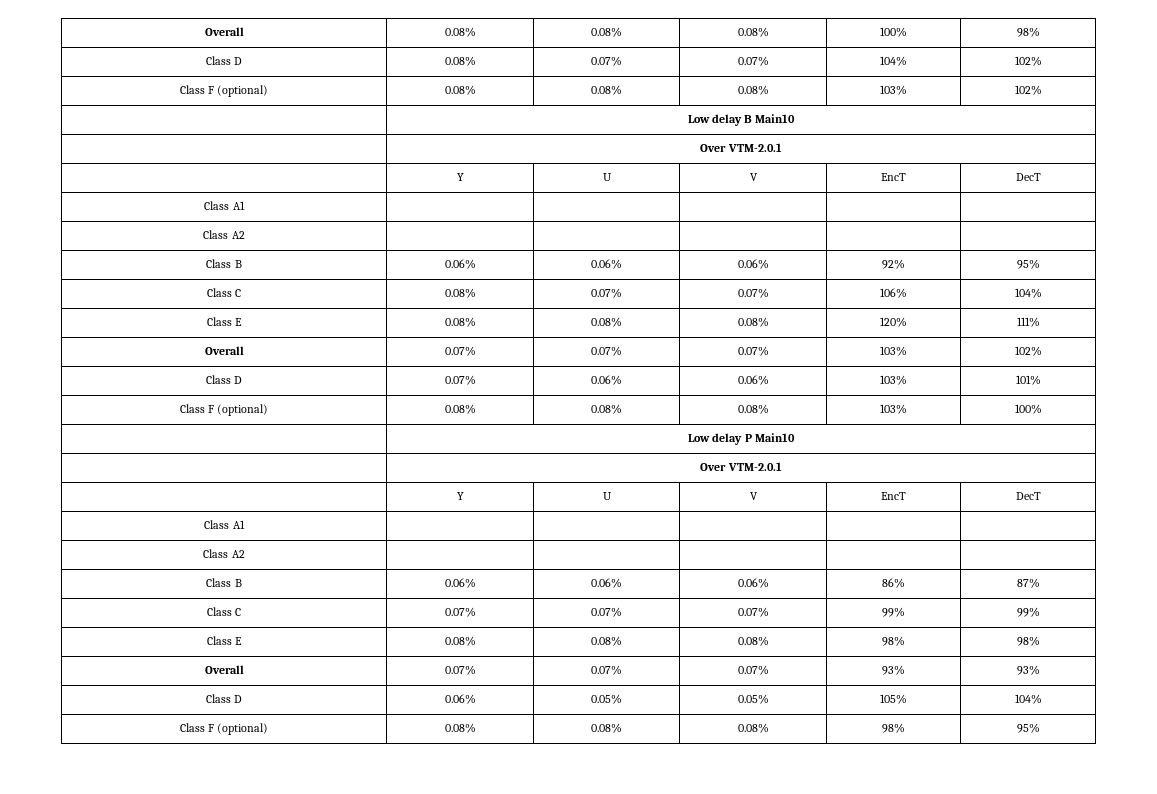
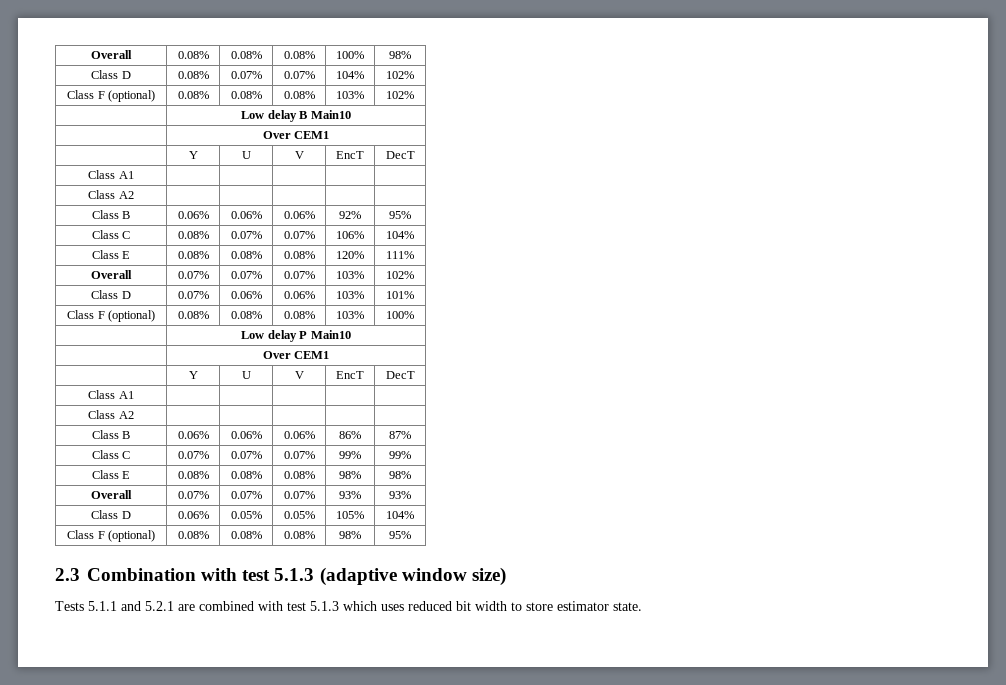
  | Low delay B Main10
- | Over VTM-2.0.1
+ | Over CEM1
  | Low delay P Main10
- | Over VTM-2.0.1
+ | Over CEM1
+ 2.3 Combination with test 5.1.3 (adaptive window size)
+ Tests 5.1.1 and 5.2.1 are combined with test 5.1.3 which uses reduced bit width to store estimator state.

